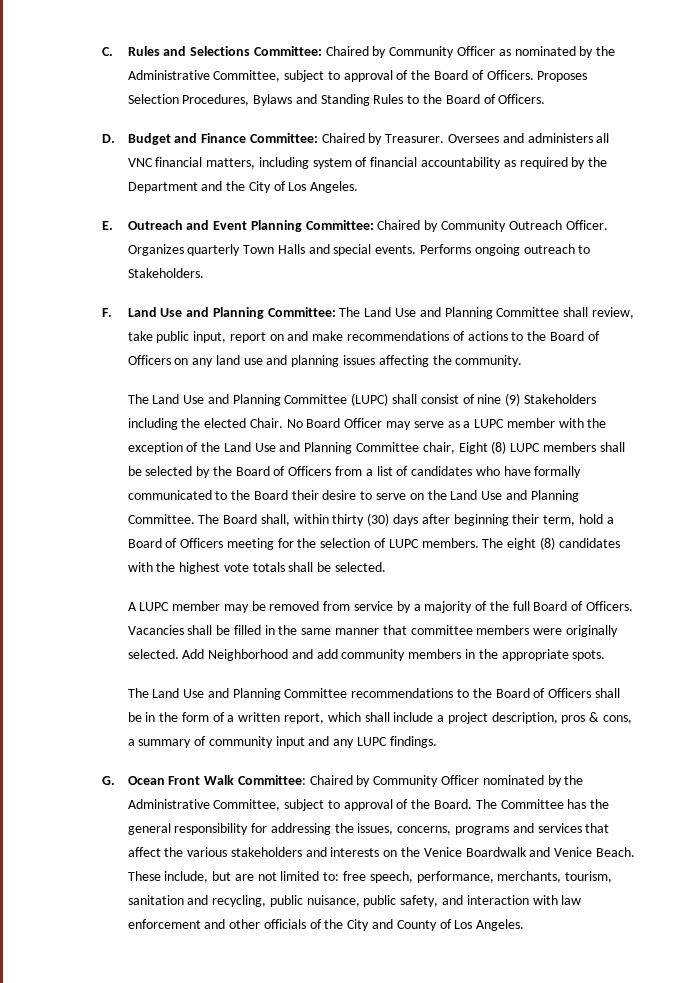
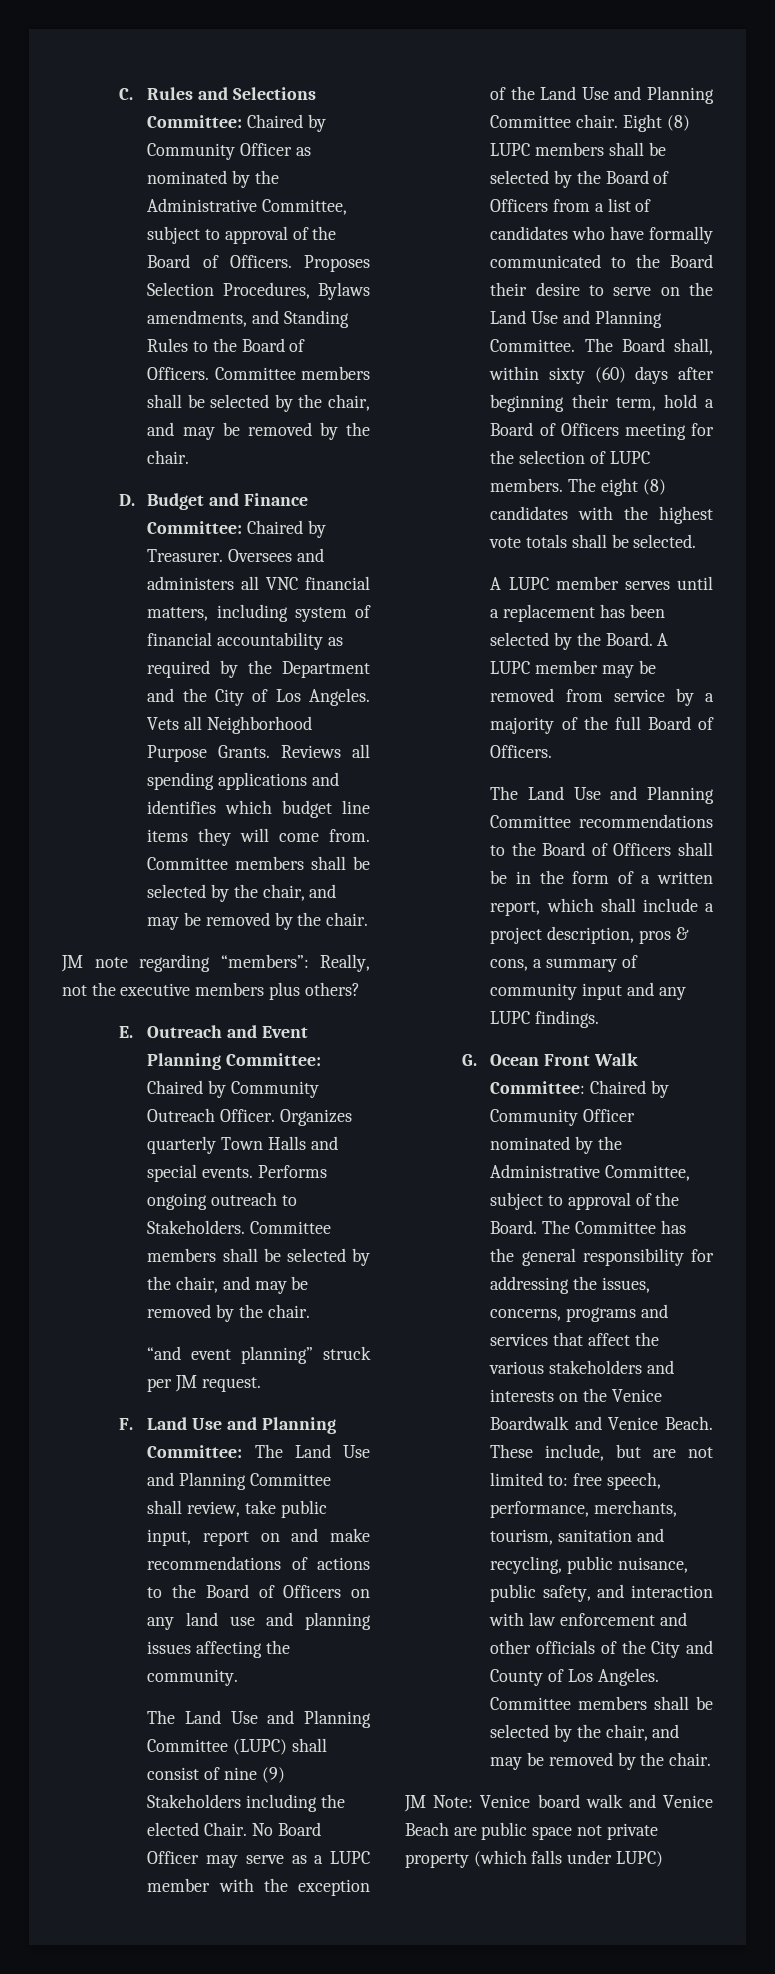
- Proposes Selection Procedures, Bylaws and Standing Rules to the Board of Officers.
+ Proposes Selection Procedures, Bylaws amendments, and Standing Rules to the Board of Officers. Committee members shall be selected by the chair, and may be removed by the chair.
+ Vets all Neighborhood Purpose Grants. Reviews all spending applications and identifies which budget line items they will come from. Committee members shall be selected by the chair, and may be removed by the chair.
+ JM note regarding “members”: Really, not the executive members plus others?
- Performs ongoing outreach to Stakeholders.
+ Performs ongoing outreach to Stakeholders. Committee members shall be selected by the chair, and may be removed by the chair.
+ “and event planning” struck per JM request.
- No Board Officer may serve as a LUPC member with the exception of the Land Use and Planning Committee chair, Eight (8) LUPC members shall be selected by the Board of Officers from a list of candidates who have formally communicated to the Board their desire to serve on the Land Use and Planning Committee.
+ No Board Officer may serve as a LUPC member with the exception of the Land Use and Planning Committee chair. Eight (8) LUPC members shall be selected by the Board of Officers from a list of candidates who have formally communicated to the Board their desire to serve on the Land Use and Planning Committee.
- The Board shall, within thirty (30) days after beginning their term, hold a Board of Officers meeting for the selection of LUPC members.
+ The Board shall, within sixty (60) days after beginning their term, hold a Board of Officers meeting for the selection of LUPC members.
- A LUPC member may be removed from service by a majority of the full Board of Officers. Vacancies shall be filled in the same manner that committee members were originally selected. Add Neighborhood and add community members in the appropriate spots.
+ A LUPC member serves until a replacement has been selected by the Board. A LUPC member may be removed from service by a majority of the full Board of Officers.
- These include, but are not limited to: free speech, performance, merchants, tourism, sanitation and recycling, public nuisance, public safety, and interaction with law enforcement and other officials of the City and County of Los Angeles.
+ These include, but are not limited to: free speech, performance, merchants, tourism, sanitation and recycling, public nuisance, public safety, and interaction with law enforcement and other officials of the City and County of Los Angeles. Committee members shall be selected by the chair, and may be removed by the chair.
+ JM Note: Venice board walk and Venice Beach are public space not private property (which falls under LUPC)

